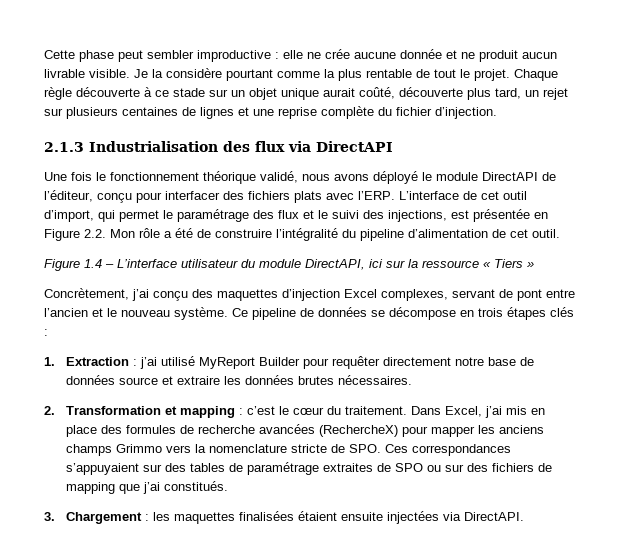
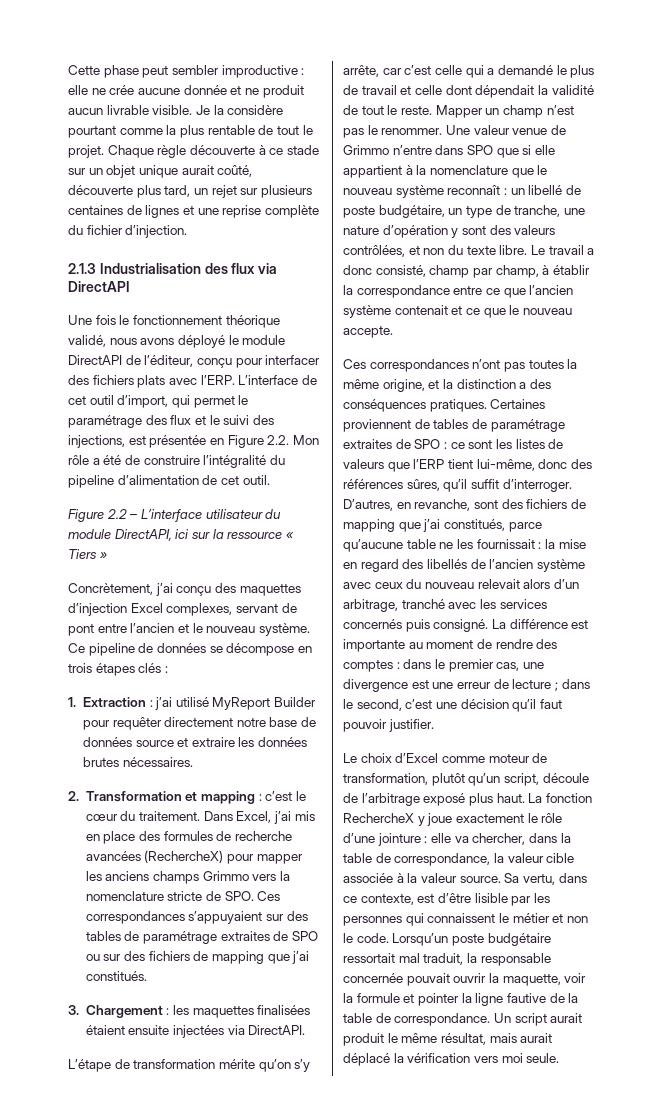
- Figure 1.4 – L’interface utilisateur du module DirectAPI, ici sur la ressource « Tiers »
+ Figure 2.2 – L’interface utilisateur du module DirectAPI, ici sur la ressource « Tiers »
+ L’étape de transformation mérite qu’on s’y arrête, car c’est celle qui a demandé le plus de travail et celle dont dépendait la validité de tout le reste. Mapper un champ n’est pas le renommer. Une valeur venue de Grimmo n’entre dans SPO que si elle appartient à la nomenclature que le nouveau système reconnaît : un libellé de poste budgétaire, un type de tranche, une nature d’opération y sont des valeurs contrôlées, et non du texte libre. Le travail a donc consisté, champ par champ, à établir la correspondance entre ce que l’ancien système contenait et ce que le nouveau accepte.
+ Ces correspondances n’ont pas toutes la même origine, et la distinction a des conséquences pratiques. Certaines proviennent de tables de paramétrage extraites de SPO : ce sont les listes de valeurs que l’ERP tient lui-même, donc des références sûres, qu’il suffit d’interroger. D’autres, en revanche, sont des fichiers de mapping que j’ai constitués, parce qu’aucune table ne les fournissait : la mise en regard des libellés de l’ancien système avec ceux du nouveau relevait alors d’un arbitrage, tranché avec les services concernés puis consigné. La différence est importante au moment de rendre des comptes : dans le premier cas, une divergence est une erreur de lecture ; dans le second, c’est une décision qu’il faut pouvoir justifier.
+ Le choix d’Excel comme moteur de transformation, plutôt qu’un script, découle de l’arbitrage exposé plus haut. La fonction RechercheX y joue exactement le rôle d’une jointure : elle va chercher, dans la table de correspondance, la valeur cible associée à la valeur source. Sa vertu, dans ce contexte, est d’être lisible par les personnes qui connaissent le métier et non le code. Lorsqu’un poste budgétaire ressortait mal traduit, la responsable concernée pouvait ouvrir la maquette, voir la formule et pointer la ligne fautive de la table de correspondance. Un script aurait produit le même résultat, mais aurait déplacé la vérification vers moi seule.

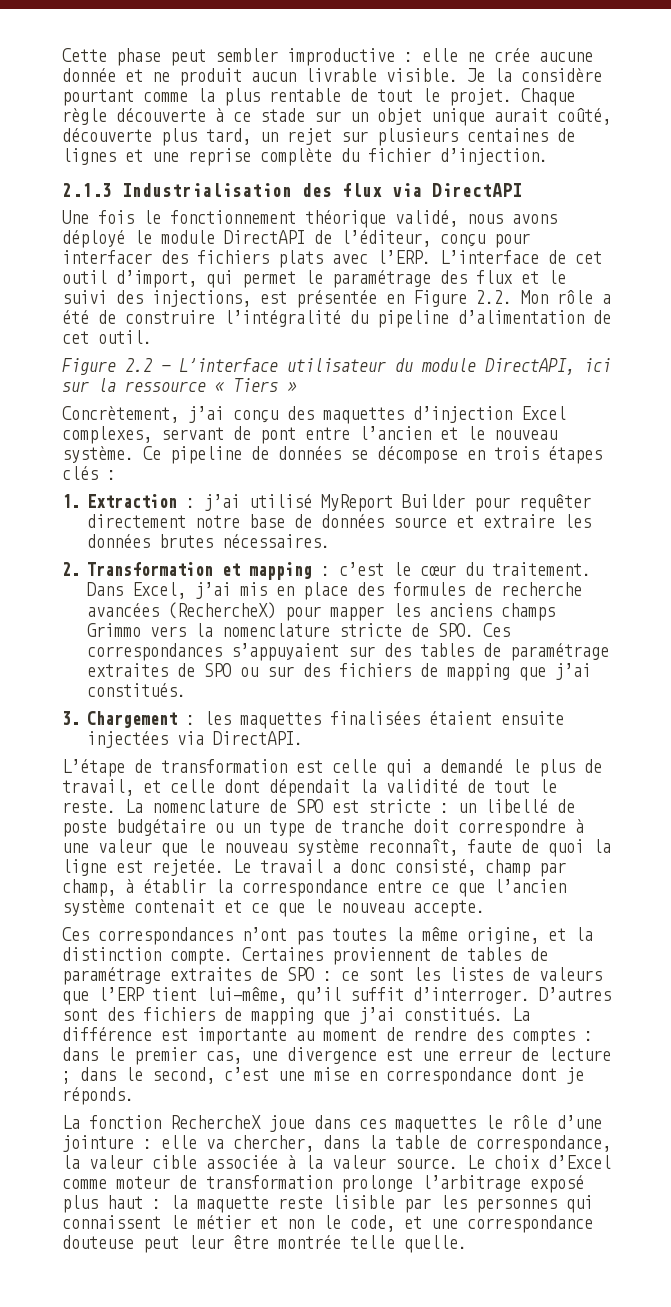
- L’étape de transformation mérite qu’on s’y arrête, car c’est celle qui a demandé le plus de travail et celle dont dépendait la validité de tout le reste.
+ L’étape de transformation est celle qui a demandé le plus de travail, et celle dont dépendait la validité de tout le reste.
- Mapper un champ n’est pas le renommer. Une valeur venue de Grimmo n’entre dans SPO que si elle appartient à la nomenclature que le nouveau système reconnaît : un libellé de poste budgétaire, un type de tranche, une nature d’opération y sont des valeurs contrôlées, et non du texte libre.
+ La nomenclature de SPO est stricte : un libellé de poste budgétaire ou un type de tranche doit correspondre à une valeur que le nouveau système reconnaît, faute de quoi la ligne est rejetée.
- Ces correspondances n’ont pas toutes la même origine, et la distinction a des conséquences pratiques.
+ Ces correspondances n’ont pas toutes la même origine, et la distinction compte.
- Certaines proviennent de tables de paramétrage extraites de SPO : ce sont les listes de valeurs que l’ERP tient lui-même, donc des références sûres, qu’il suffit d’interroger. D’autres, en revanche, sont des fichiers de mapping que j’ai constitués, parce qu’aucune table ne les fournissait : la mise en regard des libellés de l’ancien système avec ceux du nouveau relevait alors d’un arbitrage, tranché avec les services concernés puis consigné.
+ Certaines proviennent de tables de paramétrage extraites de SPO : ce sont les listes de valeurs que l’ERP tient lui-même, qu’il suffit d’interroger. D’autres sont des fichiers de mapping que j’ai constitués.
- La différence est importante au moment de rendre des comptes : dans le premier cas, une divergence est une erreur de lecture ; dans le second, c’est une décision qu’il faut pouvoir justifier.
- Le choix d’Excel comme moteur de transformation, plutôt qu’un script, découle de l’arbitrage exposé plus haut. La fonction RechercheX y joue exactement le rôle d’une jointure : elle va chercher, dans la table de correspondance, la valeur cible associée à la valeur source.
+ La différence est importante au moment de rendre des comptes : dans le premier cas, une divergence est une erreur de lecture ; dans le second, c’est une mise en correspondance dont je réponds.
+ La fonction RechercheX joue dans ces maquettes le rôle d’une jointure : elle va chercher, dans la table de correspondance, la valeur cible associée à la valeur source.
- Sa vertu, dans ce contexte, est d’être lisible par les personnes qui connaissent le métier et non le code. Lorsqu’un poste budgétaire ressortait mal traduit, la responsable concernée pouvait ouvrir la maquette, voir la formule et pointer la ligne fautive de la table de correspondance. Un script aurait produit le même résultat, mais aurait déplacé la vérification vers moi seule.
+ Le choix d’Excel comme moteur de transformation prolonge l’arbitrage exposé plus haut : la maquette reste lisible par les personnes qui connaissent le métier et non le code, et une correspondance douteuse peut leur être montrée telle quelle.

